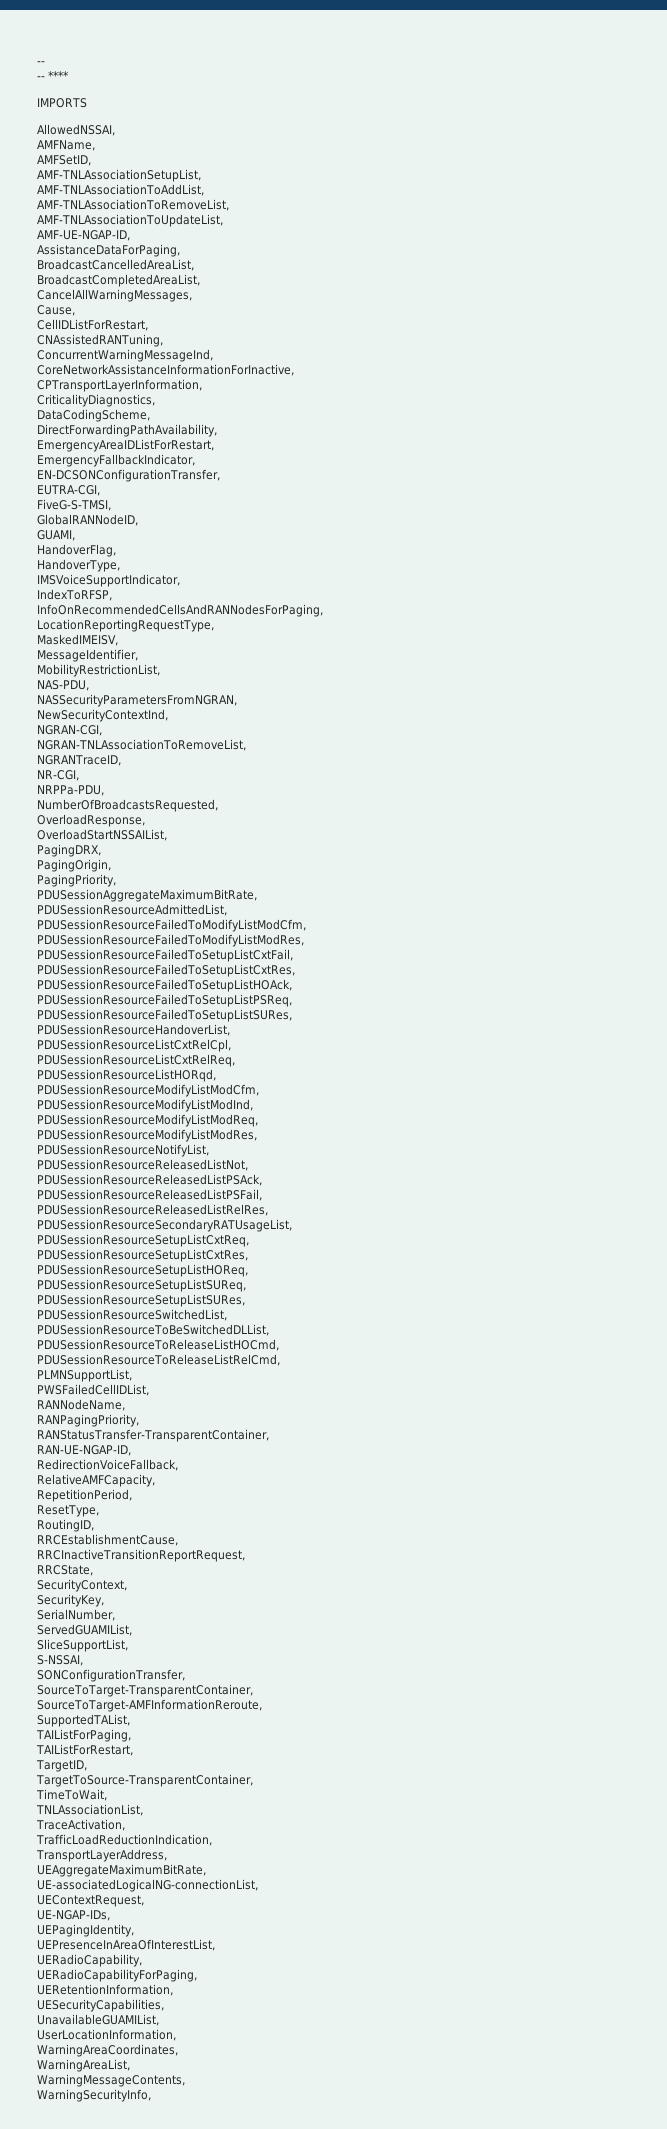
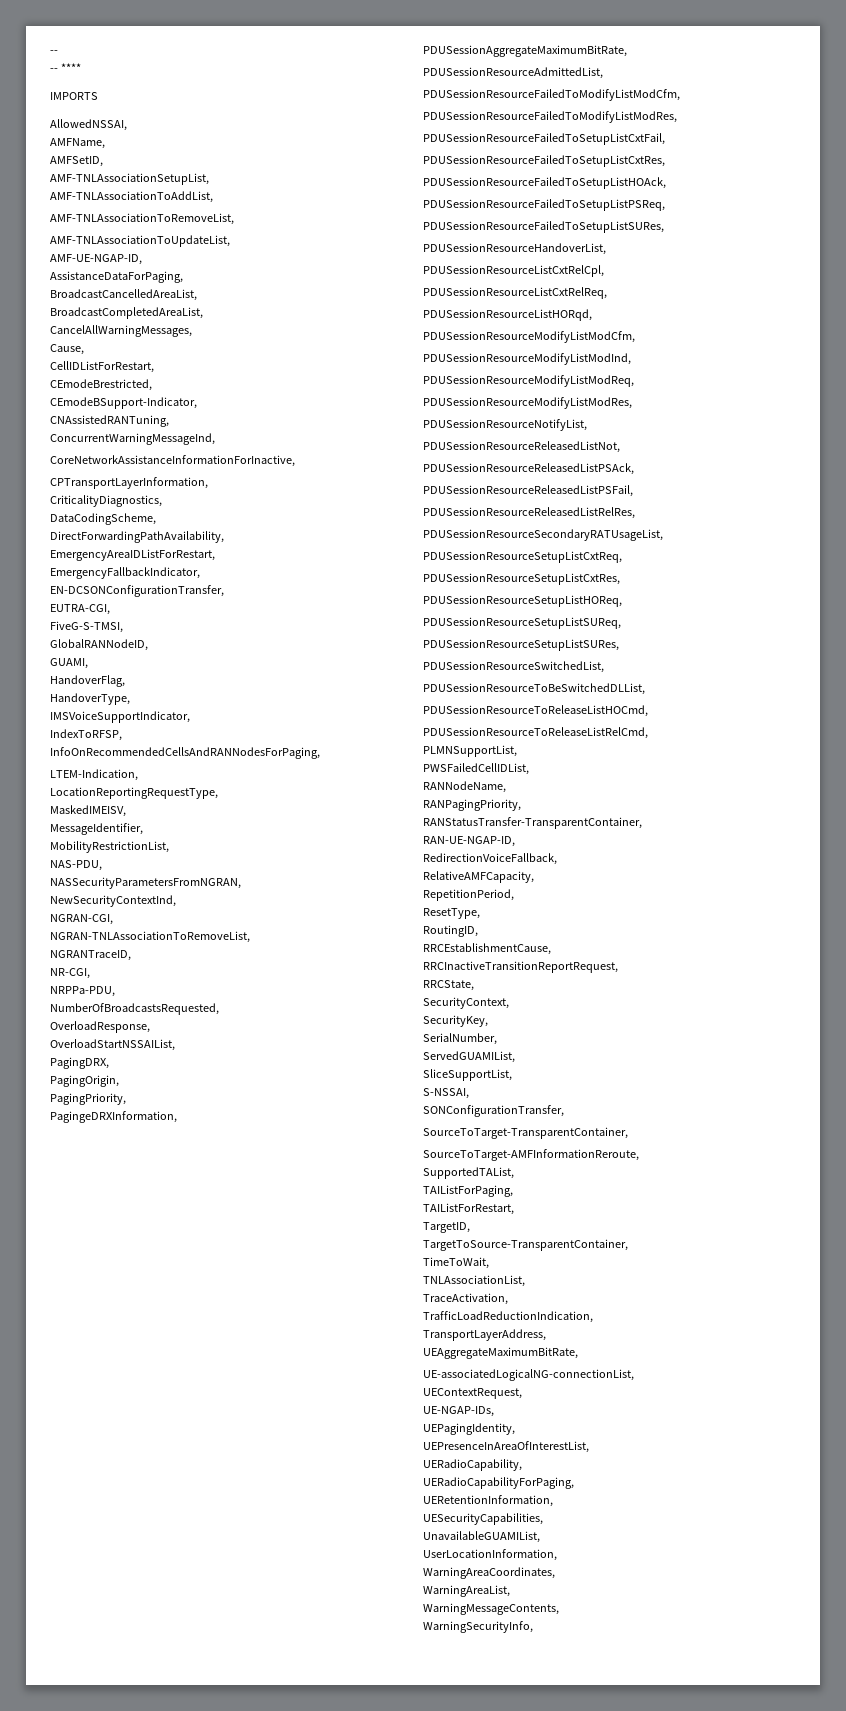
+ CEmodeBrestricted,
+ CEmodeBSupport-Indicator,
+ LTEM-Indication,
+ PagingeDRXInformation,

